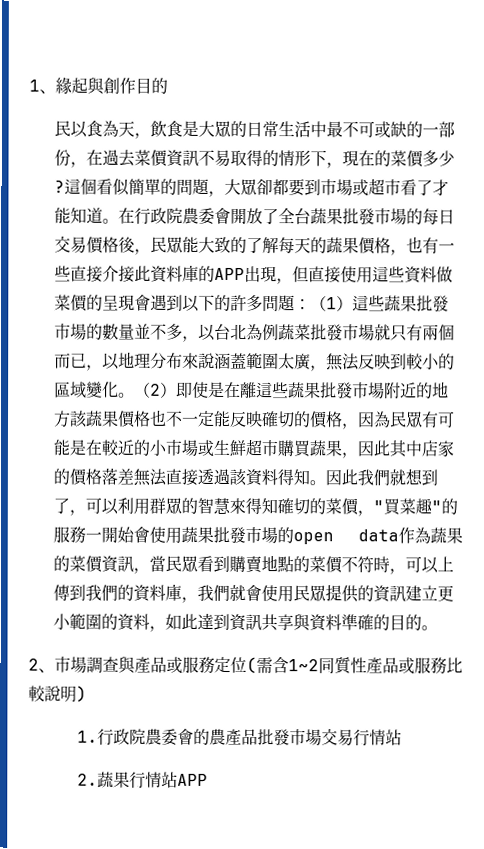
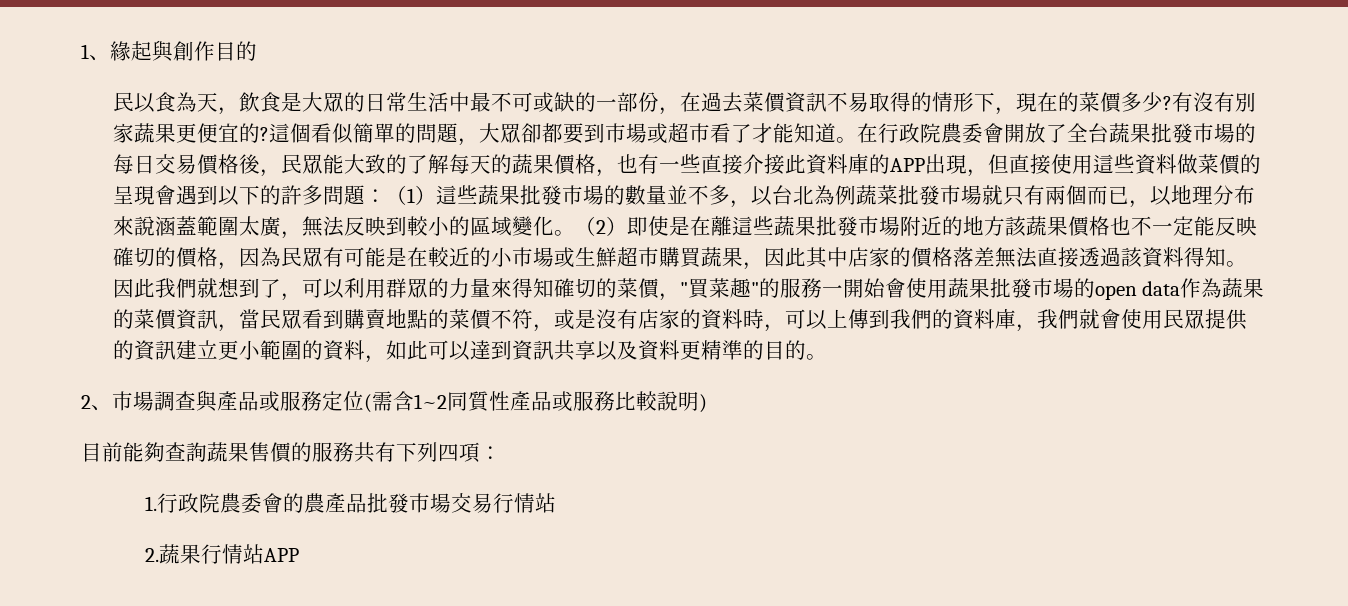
+ 有沒有別家蔬果更便宜的?
- 因此我們就想到了，可以利用群眾的智慧來得知確切的菜價，"買菜趣"的服務一開始會使用蔬果批發市場的open data作為蔬果的菜價資訊，當民眾看到購賣地點的菜價不符時，可以上傳到我們的資料庫，我們就會使用民眾提供的資訊建立更小範圍的資料，如此達到資訊共享與資料準確的目的。
+ 因此我們就想到了，可以利用群眾的力量來得知確切的菜價，"買菜趣"的服務一開始會使用蔬果批發市場的open data作為蔬果的菜價資訊，當民眾看到購賣地點的菜價不符，或是沒有店家的資料時，可以上傳到我們的資料庫，我們就會使用民眾提供的資訊建立更小範圍的資料，如此可以達到資訊共享以及資料更精準的目的。
+ 目前能夠查詢蔬果售價的服務共有下列四項：

